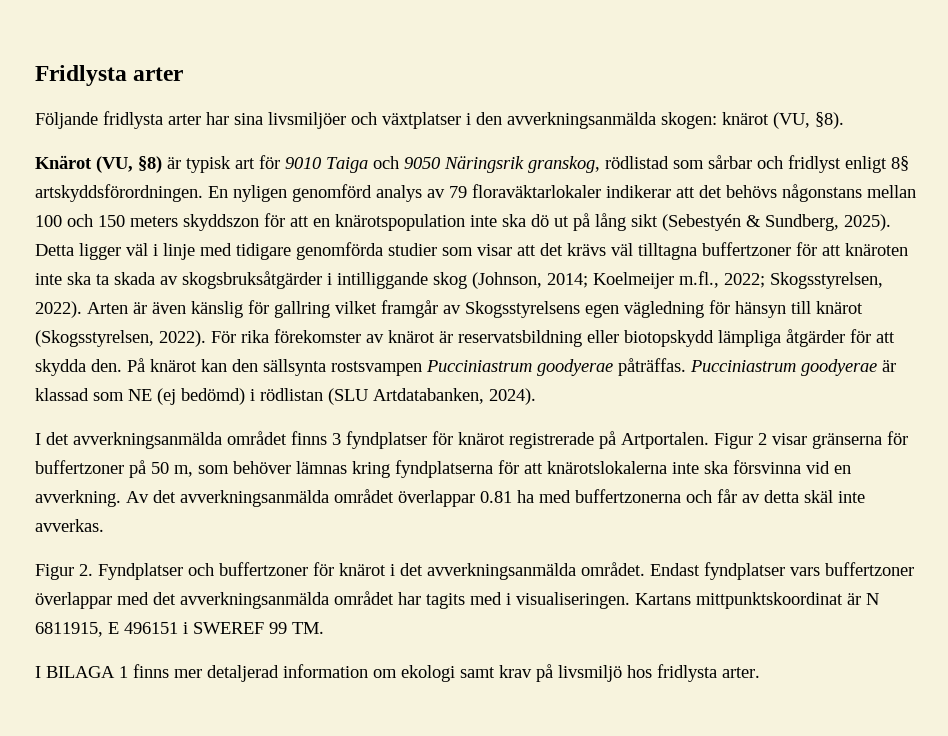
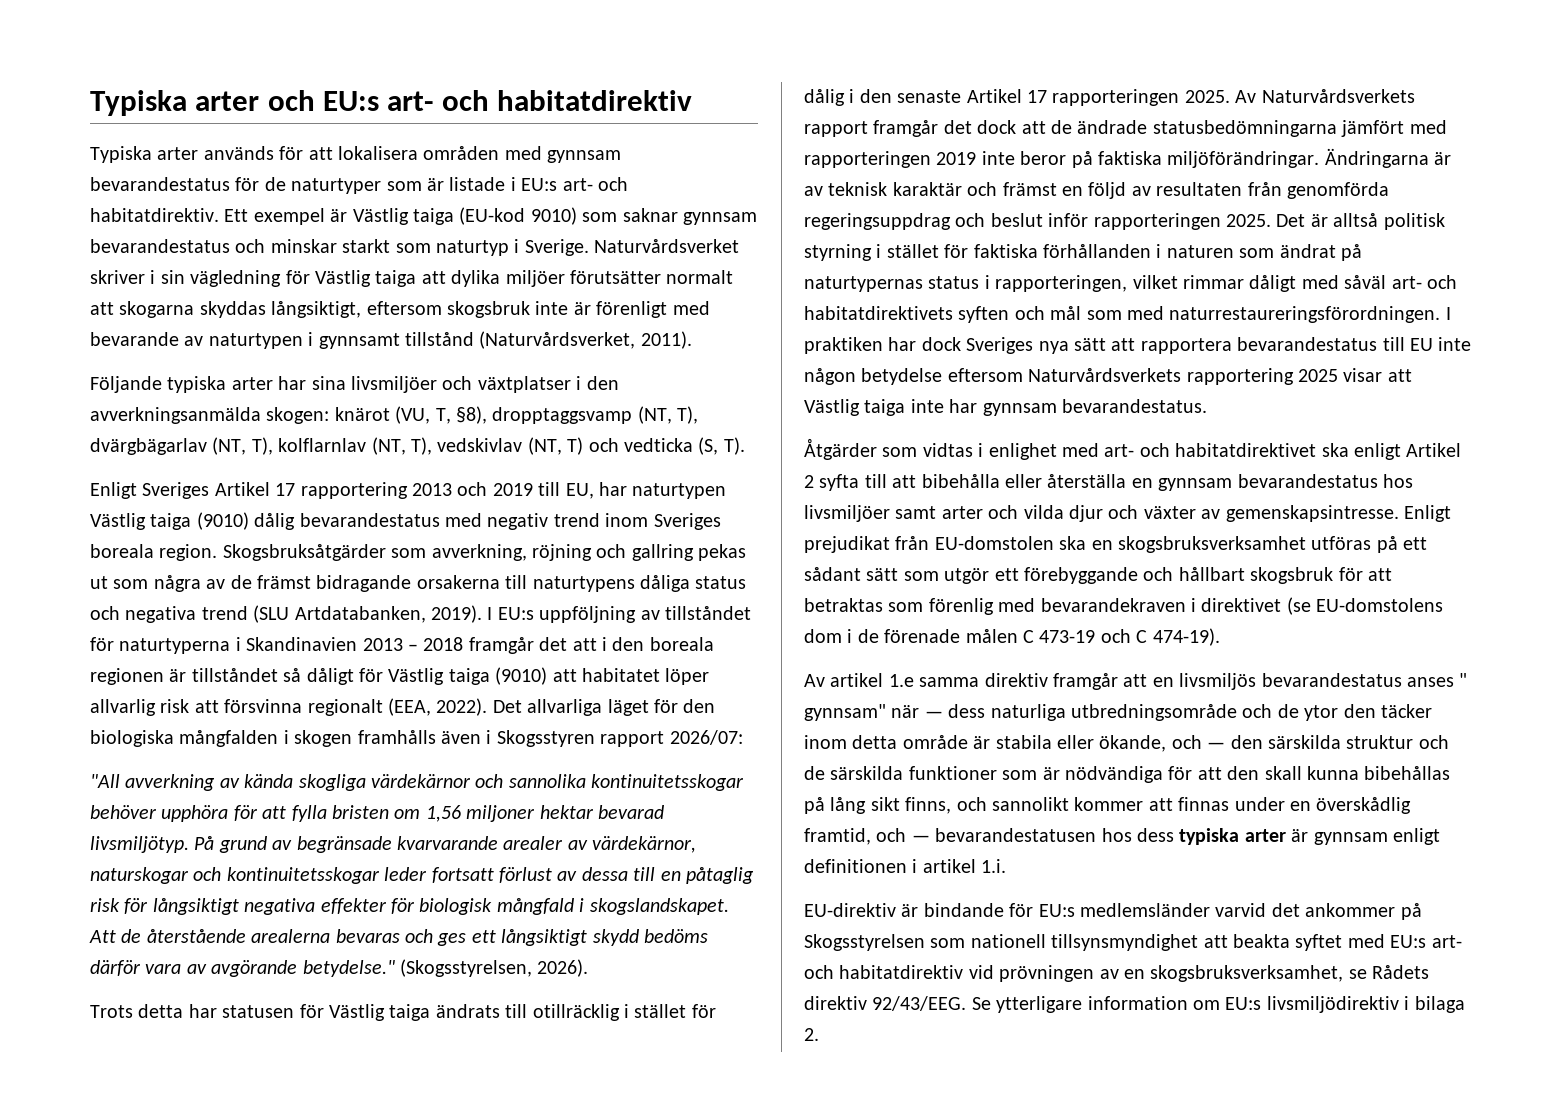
- Fridlysta arter
+ Typiska arter och EU:s art- och habitatdirektiv
+ Typiska arter används för att lokalisera områden med gynnsam bevarandestatus för de naturtyper som är listade i EU:s art- och habitatdirektiv. Ett exempel är Västlig taiga (EU-kod 9010) som saknar gynnsam bevarandestatus och minskar starkt som naturtyp i Sverige. Naturvårdsverket skriver i sin vägledning för Västlig taiga att dylika miljöer förutsätter normalt att skogarna skyddas långsiktigt, eftersom skogsbruk inte är förenligt med bevarande av naturtypen i gynnsamt tillstånd (Naturvårdsverket, 2011).
- Följande fridlysta arter har sina livsmiljöer och växtplatser i den avverkningsanmälda skogen: knärot (VU, §8).
- Knärot (VU, §8) är typisk art för 9010 Taiga och 9050 Näringsrik granskog, rödlistad som sårbar och fridlyst enligt 8§ artskyddsförordningen. En nyligen genomförd analys av 79 floraväktarlokaler indikerar att det behövs någonstans mellan 100 och 150 meters skyddszon för att en knärotspopulation inte ska dö ut på lång sikt (Sebestyén & Sundberg, 2025). Detta ligger väl i linje med tidigare genomförda studier som visar att det krävs väl tilltagna buffertzoner för att knäroten inte ska ta skada av skogsbruksåtgärder i intilliggande skog (Johnson, 2014; Koelmeijer m.fl., 2022; Skogsstyrelsen, 2022). Arten är även känslig för gallring vilket framgår av Skogsstyrelsens egen vägledning för hänsyn till knärot (Skogsstyrelsen, 2022). För rika förekomster av knärot är reservatsbildning eller biotopskydd lämpliga åtgärder för att skydda den. På knärot kan den sällsynta rostsvampen Pucciniastrum goodyerae påträffas. Pucciniastrum goodyerae är klassad som NE (ej bedömd) i rödlistan (SLU Artdatabanken, 2024).
- I det avverkningsanmälda området finns 3 fyndplatser för knärot registrerade på Artportalen. Figur 2 visar gränserna för buffertzoner på 50 m, som behöver lämnas kring fyndplatserna för att knärotslokalerna inte ska försvinna vid en avverkning. Av det avverkningsanmälda området överlappar 0.81 ha med buffertzonerna och får av detta skäl inte avverkas.
- Figur 2. Fyndplatser och buffertzoner för knärot i det avverkningsanmälda området. Endast fyndplatser vars buffertzoner överlappar med det avverkningsanmälda området har tagits med i visualiseringen. Kartans mittpunktskoordinat är N 6811915, E 496151 i SWEREF 99 TM.
- I BILAGA 1 finns mer detaljerad information om ekologi samt krav på livsmiljö hos fridlysta arter.
+ Följande typiska arter har sina livsmiljöer och växtplatser i den avverkningsanmälda skogen: knärot (VU, T, §8), dropptaggsvamp (NT, T), dvärgbägarlav (NT, T), kolflarnlav (NT, T), vedskivlav (NT, T) och vedticka (S, T).
+ Enligt Sveriges Artikel 17 rapportering 2013 och 2019 till EU, har naturtypen Västlig taiga (9010) dålig bevarandestatus med negativ trend inom Sveriges boreala region. Skogsbruksåtgärder som avverkning, röjning och gallring pekas ut som några av de främst bidragande orsakerna till naturtypens dåliga status och negativa trend (SLU Artdatabanken, 2019). I EU:s uppföljning av tillståndet för naturtyperna i Skandinavien 2013 – 2018 framgår det att i den boreala regionen är tillståndet så dåligt för Västlig taiga (9010) att habitatet löper allvarlig risk att försvinna regionalt (EEA, 2022). Det allvarliga läget för den biologiska mångfalden i skogen framhålls även i Skogsstyren rapport 2026/07:
+ "All avverkning av kända skogliga värdekärnor och sannolika kontinuitetsskogar behöver upphöra för att fylla bristen om 1,56 miljoner hektar bevarad livsmiljötyp. På grund av begränsade kvarvarande arealer av värdekärnor, naturskogar och kontinuitetsskogar leder fortsatt förlust av dessa till en påtaglig risk för långsiktigt negativa effekter för biologisk mångfald i skogslandskapet. Att de återstående arealerna bevaras och ges ett långsiktigt skydd bedöms därför vara av avgörande betydelse." (Skogsstyrelsen, 2026).
+ Trots detta har statusen för Västlig taiga ändrats till otillräcklig i stället för dålig i den senaste Artikel 17 rapporteringen 2025. Av Naturvårdsverkets rapport framgår det dock att de ändrade statusbedömningarna jämfört med rapporteringen 2019 inte beror på faktiska miljöförändringar. Ändringarna är av teknisk karaktär och främst en följd av resultaten från genomförda regeringsuppdrag och beslut inför rapporteringen 2025. Det är alltså politisk styrning i stället för faktiska förhållanden i naturen som ändrat på naturtypernas status i rapporteringen, vilket rimmar dåligt med såväl art- och habitatdirektivets syften och mål som med naturrestaureringsförordningen. I praktiken har dock Sveriges nya sätt att rapportera bevarandestatus till EU inte någon betydelse eftersom Naturvårdsverkets rapportering 2025 visar att Västlig taiga inte har gynnsam bevarandestatus.
+ Åtgärder som vidtas i enlighet med art- och habitatdirektivet ska enligt Artikel 2 syfta till att bibehålla eller återställa en gynnsam bevarandestatus hos livsmiljöer samt arter och vilda djur och växter av gemenskapsintresse. Enligt prejudikat från EU-domstolen ska en skogsbruksverksamhet utföras på ett sådant sätt som utgör ett förebyggande och hållbart skogsbruk för att betraktas som förenlig med bevarandekraven i direktivet (se EU-domstolens dom i de förenade målen C 473-19 och C 474-19).
+ Av artikel 1.e samma direktiv framgår att en livsmiljös bevarandestatus anses " gynnsam" när — dess naturliga utbredningsområde och de ytor den täcker inom detta område är stabila eller ökande, och — den särskilda struktur och de särskilda funktioner som är nödvändiga för att den skall kunna bibehållas på lång sikt finns, och sannolikt kommer att finnas under en överskådlig framtid, och — bevarandestatusen hos dess typiska arter är gynnsam enligt definitionen i artikel 1.i.
+ EU-direktiv är bindande för EU:s medlemsländer varvid det ankommer på Skogsstyrelsen som nationell tillsynsmyndighet att beakta syftet med EU:s art- och habitatdirektiv vid prövningen av en skogsbruksverksamhet, se Rådets direktiv 92/43/EEG. Se ytterligare information om EU:s livsmiljödirektiv i bilaga 2.

